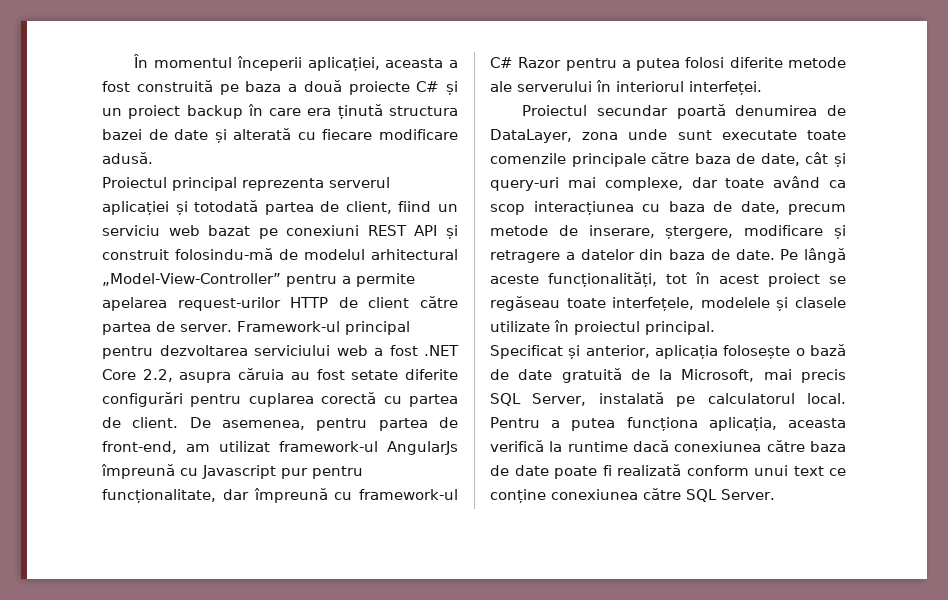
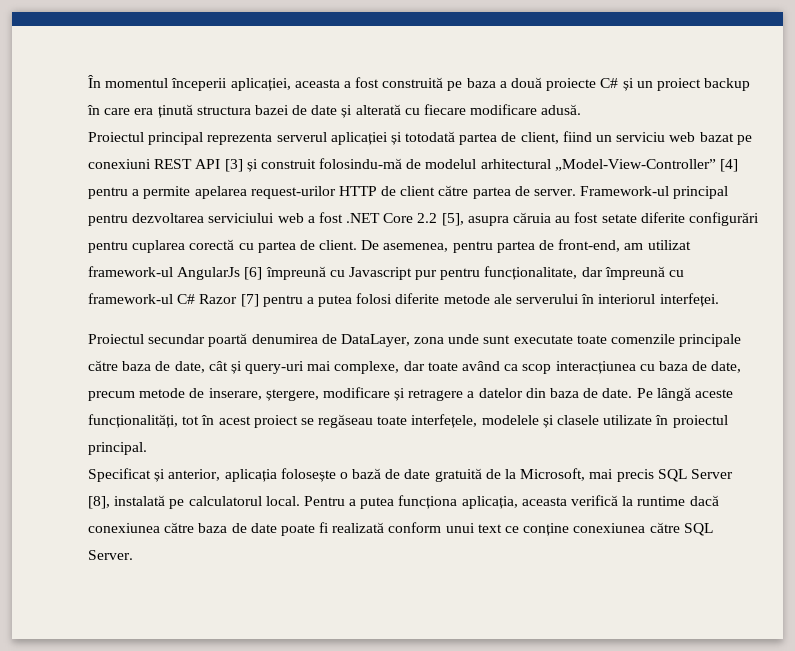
- Proiectul principal reprezenta serverul aplicației și totodată partea de client, fiind un serviciu web bazat pe conexiuni REST API și construit folosindu-mă de modelul arhitectural „Model-View-Controller” pentru a permite apelarea request-urilor HTTP de client către partea de server.
+ Proiectul principal reprezenta serverul aplicației și totodată partea de client, fiind un serviciu web bazat pe conexiuni REST API [3] și construit folosindu-mă de modelul arhitectural „Model-View-Controller” [4] pentru a permite apelarea request-urilor HTTP de client către partea de server.
- Framework-ul principal pentru dezvoltarea serviciului web a fost .NET Core 2.2, asupra căruia au fost setate diferite configurări pentru cuplarea corectă cu partea de client.
+ Framework-ul principal pentru dezvoltarea serviciului web a fost .NET Core 2.2 [5], asupra căruia au fost setate diferite configurări pentru cuplarea corectă cu partea de client.
- De asemenea, pentru partea de front-end, am utilizat framework-ul AngularJs împreună cu Javascript pur pentru funcționalitate, dar împreună cu framework-ul C# Razor pentru a putea folosi diferite metode ale serverului în interiorul interfeței.
+ De asemenea, pentru partea de front-end, am utilizat framework-ul AngularJs [6] împreună cu Javascript pur pentru funcționalitate, dar împreună cu framework-ul C# Razor [7] pentru a putea folosi diferite metode ale serverului în interiorul interfeței.
- Specificat și anterior, aplicația folosește o bază de date gratuită de la Microsoft, mai precis SQL Server, instalată pe calculatorul local.
+ Specificat și anterior, aplicația folosește o bază de date gratuită de la Microsoft, mai precis SQL Server [8], instalată pe calculatorul local.

